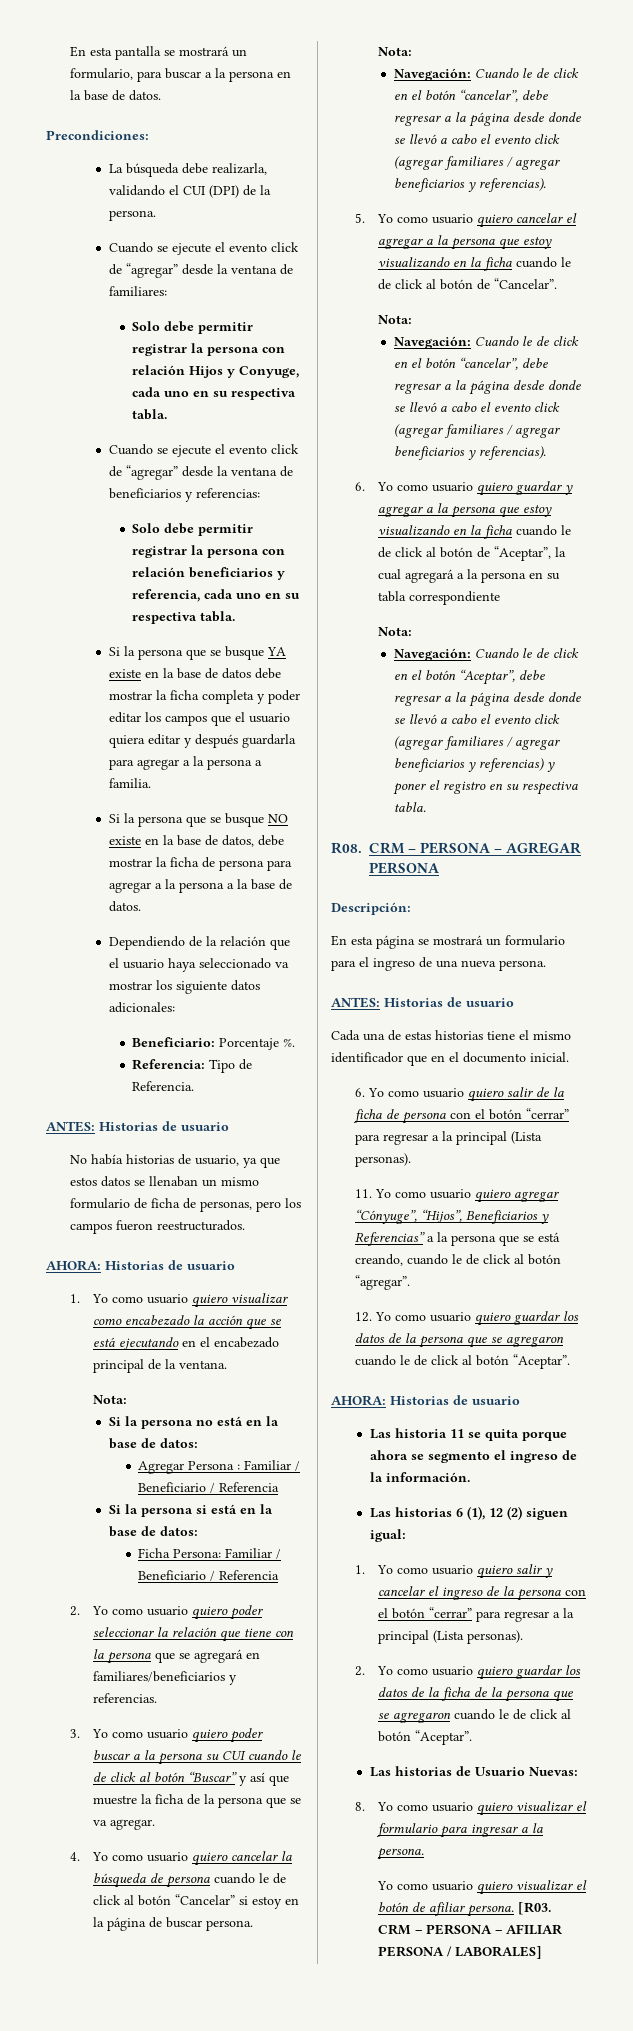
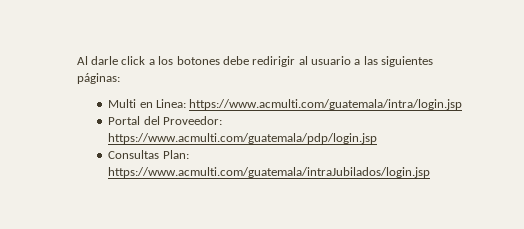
- En esta pantalla se mostrará un formulario, para buscar a la persona en la base de datos.
- Precondiciones:
- La búsqueda debe realizarla, validando el CUI (DPI) de la persona.
- Cuando se ejecute el evento click de “agregar” desde la ventana de familiares:
- Solo debe permitir registrar la persona con relación Hijos y Conyuge, cada uno en su respectiva tabla.
- Cuando se ejecute el evento click de “agregar” desde la ventana de beneficiarios y referencias:
- Solo debe permitir registrar la persona con relación beneficiarios y referencia, cada uno en su respectiva tabla.
- Si la persona que se busque YA existe en la base de datos debe mostrar la ficha completa y poder editar los campos que el usuario quiera editar y después guardarla para agregar a la persona a familia.
- Si la persona que se busque NO existe en la base de datos, debe mostrar la ficha de persona para agregar a la persona a la base de datos.
- Dependiendo de la relación que el usuario haya seleccionado va mostrar los siguiente datos adicionales:
- Beneficiario: Porcentaje %.
- Referencia: Tipo de Referencia.
- ANTES: Historias de usuario
- No había historias de usuario, ya que estos datos se llenaban un mismo formulario de ficha de personas, pero los campos fueron reestructurados.
- AHORA: Historias de usuario
- 1. Yo como usuario quiero visualizar como encabezado la acción que se está ejecutando en el encabezado principal de la ventana.
- Nota:
- Si la persona no está en la base de datos:
- Agregar Persona : Familiar / Beneficiario / Referencia
- Si la persona si está en la base de datos:
- Ficha Persona: Familiar / Beneficiario / Referencia
- 2. Yo como usuario quiero poder seleccionar la relación que tiene con la persona que se agregará en familiares/beneficiarios y referencias.
- 3. Yo como usuario quiero poder buscar a la persona su CUI cuando le de click al botón “Buscar” y así que muestre la ficha de la persona que se va agregar.
- 4. Yo como usuario quiero cancelar la búsqueda de persona cuando le de click al botón “Cancelar” si estoy en la página de buscar persona.
- Nota:
- Navegación: Cuando le de click en el botón “cancelar”, debe regresar a la página desde donde se llevó a cabo el evento click (agregar familiares / agregar beneficiarios y referencias).
- 5. Yo como usuario quiero cancelar el agregar a la persona que estoy visualizando en la ficha cuando le de click al botón de “Cancelar”.
- Nota:
- Navegación: Cuando le de click en el botón “cancelar”, debe regresar a la página desde donde se llevó a cabo el evento click (agregar familiares / agregar beneficiarios y referencias).
- 6. Yo como usuario quiero guardar y agregar a la persona que estoy visualizando en la ficha cuando le de click al botón de “Aceptar”, la cual agregará a la persona en su tabla correspondiente
- Nota:
- Navegación: Cuando le de click en el botón “Aceptar”, debe regresar a la página desde donde se llevó a cabo el evento click (agregar familiares / agregar beneficiarios y referencias) y poner el registro en su respectiva tabla.
- R08. CRM – PERSONA – AGREGAR PERSONA
- Descripción:
- En esta página se mostrará un formulario para el ingreso de una nueva persona.
- ANTES: Historias de usuario
- Cada una de estas historias tiene el mismo identificador que en el documento inicial.
- 6. Yo como usuario quiero salir de la ficha de persona con el botón “cerrar” para regresar a la principal (Lista personas).
- 11. Yo como usuario quiero agregar “Cónyuge”, “Hijos”, Beneficiarios y Referencias” a la persona que se está creando, cuando le de click al botón “agregar”.
- 12. Yo como usuario quiero guardar los datos de la persona que se agregaron cuando le de click al botón “Aceptar”.
- AHORA: Historias de usuario
- Las historia 11 se quita porque ahora se segmento el ingreso de la información.
- Las historias 6 (1), 12 (2) siguen igual:
- 1. Yo como usuario quiero salir y cancelar el ingreso de la persona con el botón “cerrar” para regresar a la principal (Lista personas).
- 2. Yo como usuario quiero guardar los datos de la ficha de la persona que se agregaron cuando le de click al botón “Aceptar”.
- Las historias de Usuario Nuevas:
- 8. Yo como usuario quiero visualizar el formulario para ingresar a la persona.
- Yo como usuario quiero visualizar el botón de afiliar persona. [R03. CRM – PERSONA – AFILIAR PERSONA / LABORALES]
+ Al darle click a los botones debe redirigir al usuario a las siguientes páginas:
+ Multi en Linea: https://www.acmulti.com/guatemala/intra/login.jsp
+ Portal del Proveedor: https://www.acmulti.com/guatemala/pdp/login.jsp
+ Consultas Plan: https://www.acmulti.com/guatemala/intraJubilados/login.jsp

